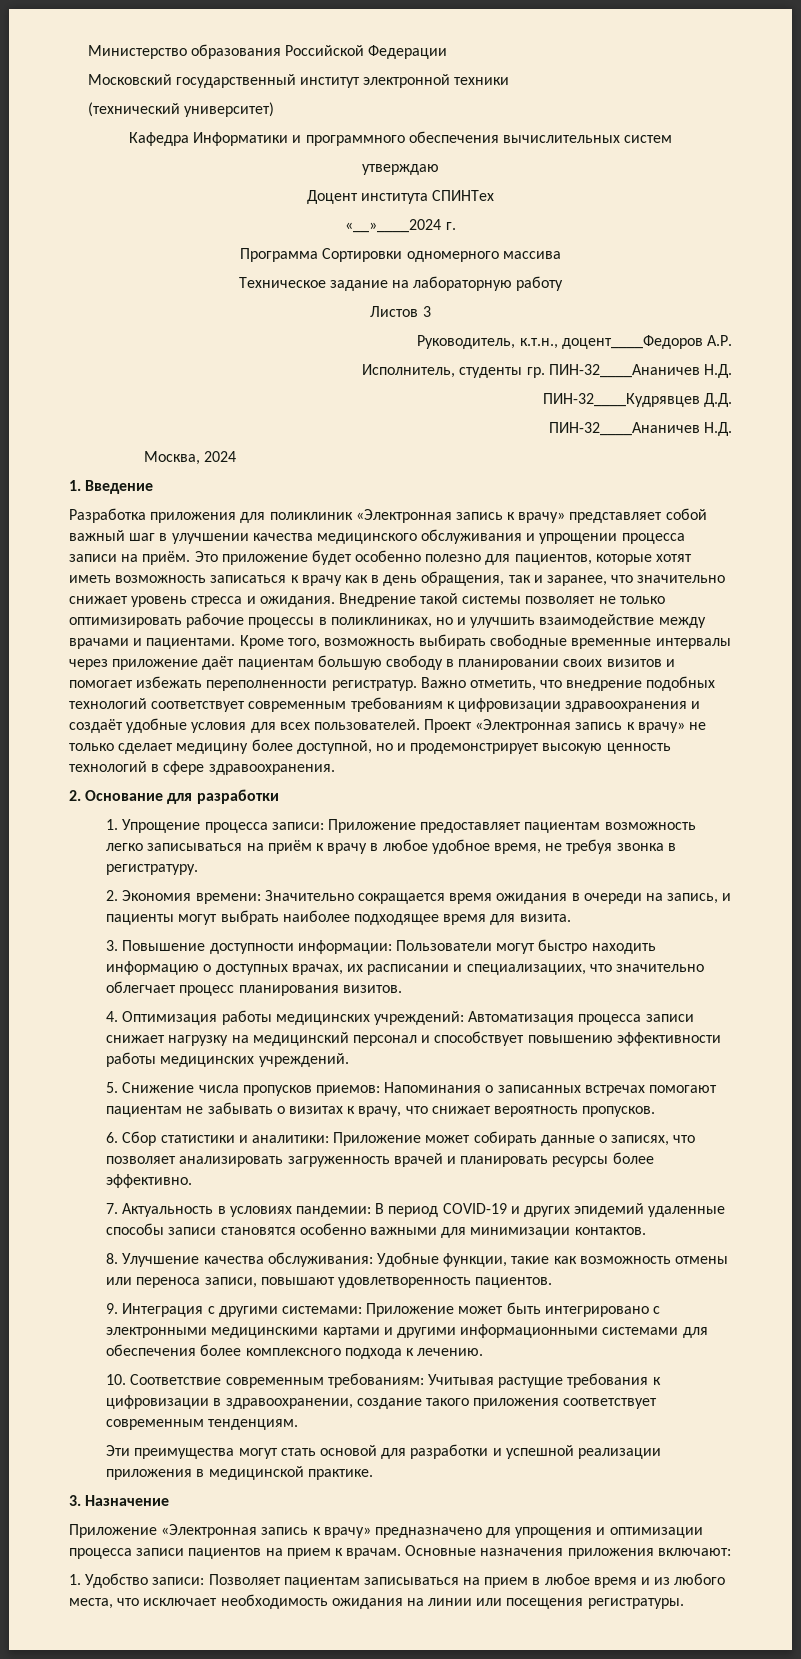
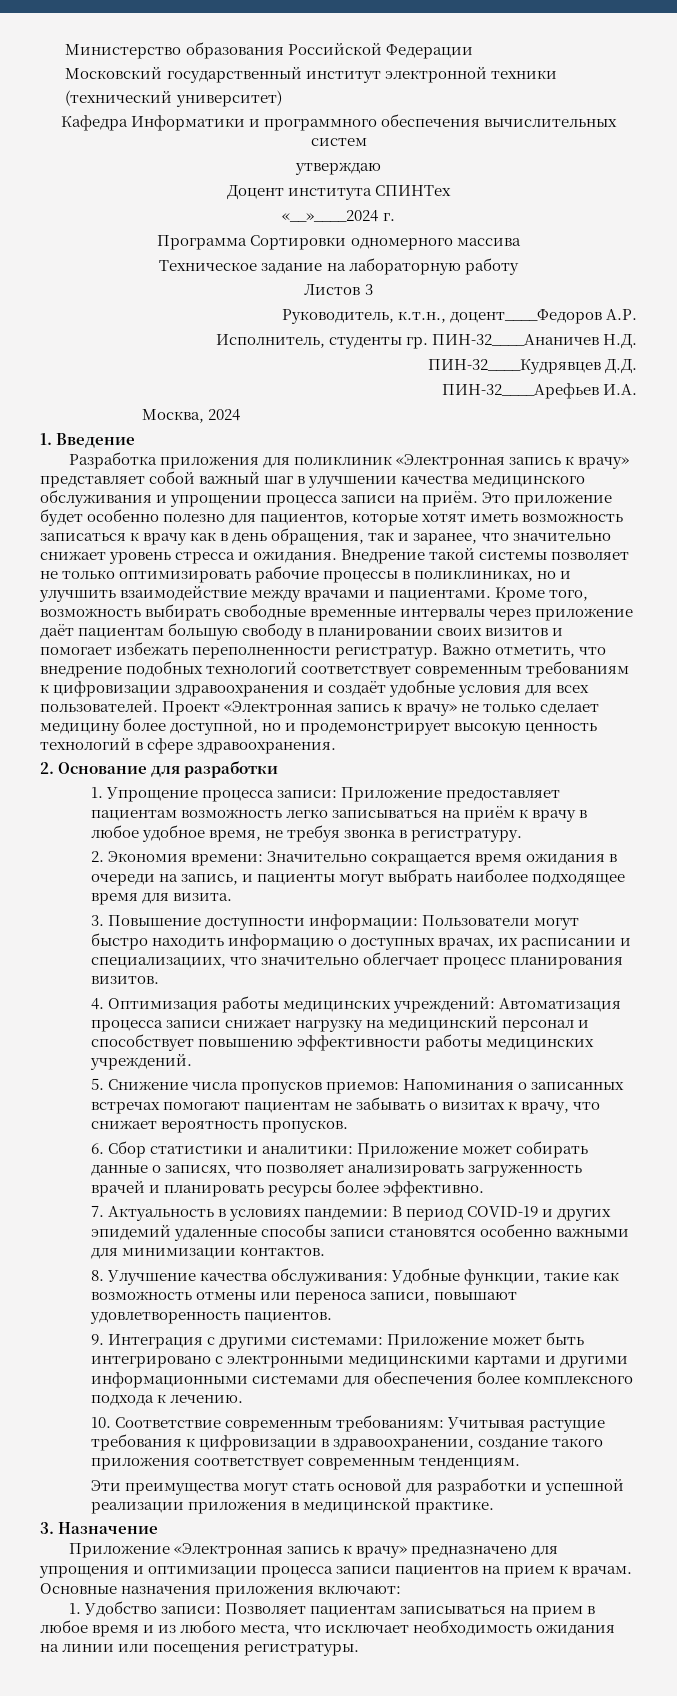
  ПИН-32____Кудрявцев Д.Д.
- ПИН-32____Ананичев Н.Д.
+ ПИН-32____Арефьев И.А.

